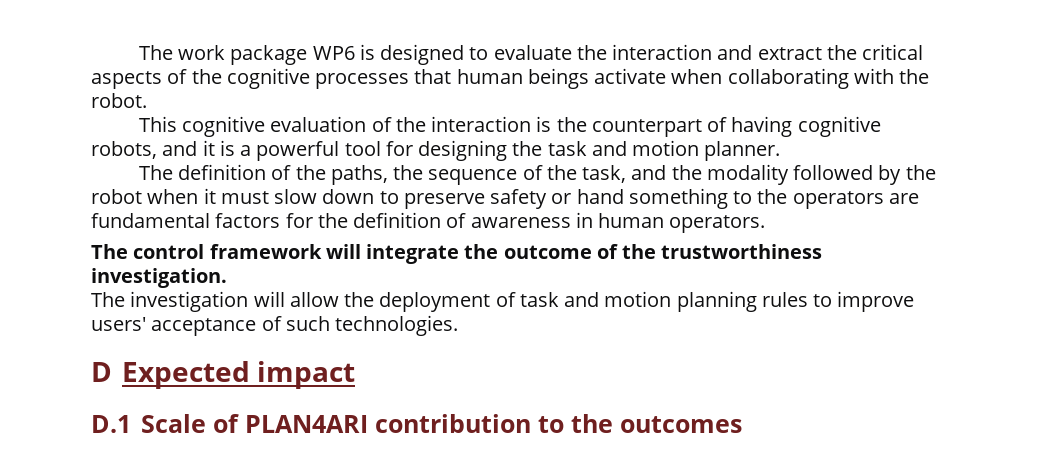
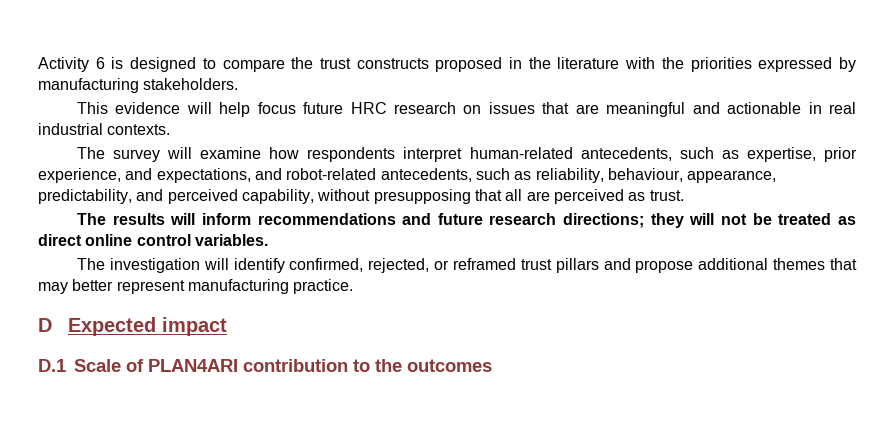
- The work package WP6 is designed to evaluate the interaction and extract the critical aspects of the cognitive processes that human beings activate when collaborating with the robot.
- This cognitive evaluation of the interaction is the counterpart of having cognitive robots, and it is a powerful tool for designing the task and motion planner.
- The definition of the paths, the sequence of the task, and the modality followed by the robot when it must slow down to preserve safety or hand something to the operators are fundamental factors for the definition of awareness in human operators.
- The control framework will integrate the outcome of the trustworthiness investigation.
- The investigation will allow the deployment of task and motion planning rules to improve users' acceptance of such technologies.
+ Activity 6 is designed to compare the trust constructs proposed in the literature with the priorities expressed by manufacturing stakeholders.
+ This evidence will help focus future HRC research on issues that are meaningful and actionable in real industrial contexts.
+ The survey will examine how respondents interpret human-related antecedents, such as expertise, prior experience, and expectations, and robot-related antecedents, such as reliability, behaviour, appearance, predictability, and perceived capability, without presupposing that all are perceived as trust.
+ The results will inform recommendations and future research directions; they will not be treated as direct online control variables.
+ The investigation will identify confirmed, rejected, or reframed trust pillars and propose additional themes that may better represent manufacturing practice.

